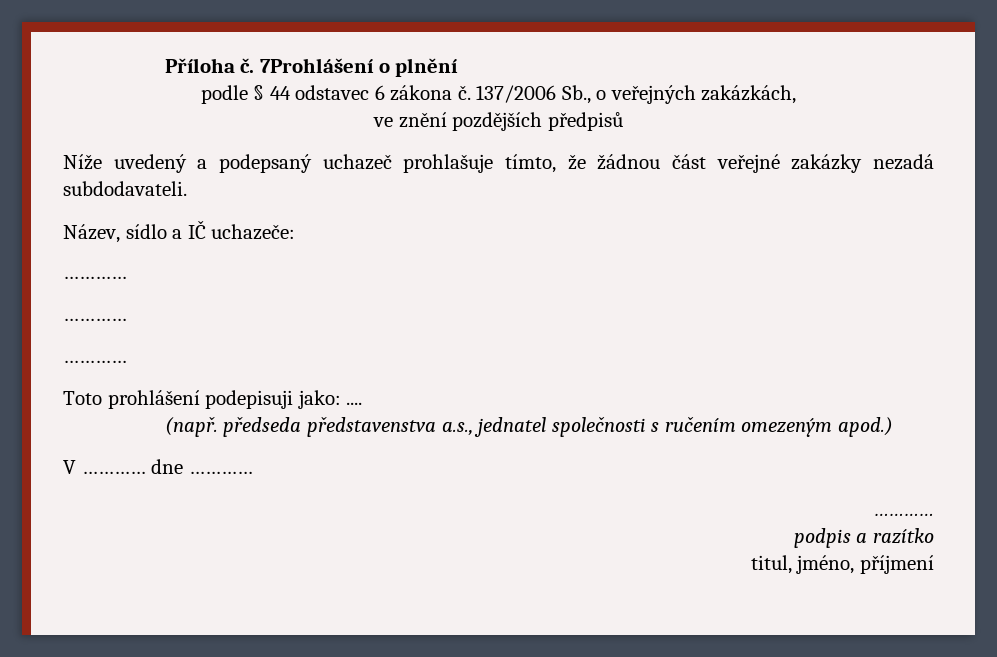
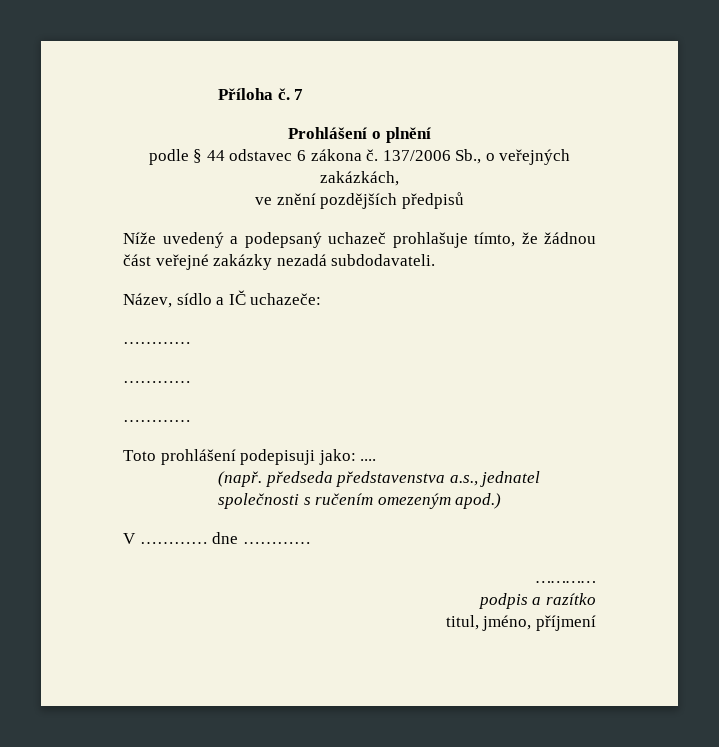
- 7Prohlášení o plnění
+ 7
+ Prohlášení o plnění

